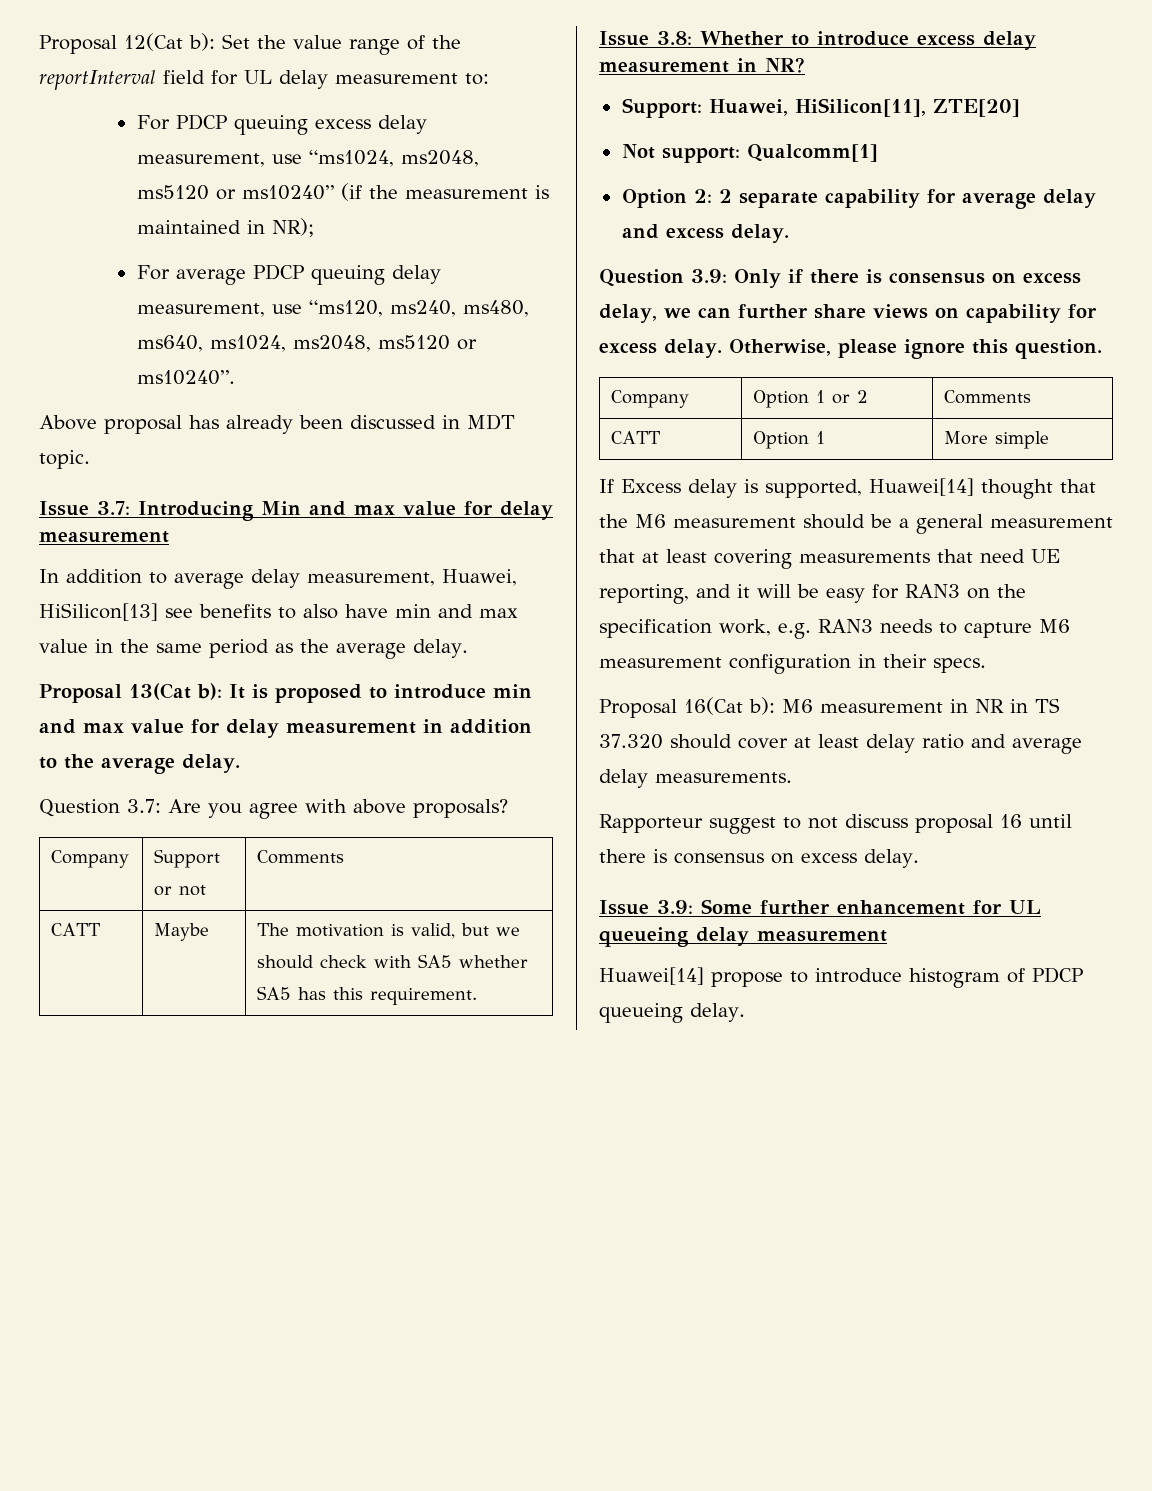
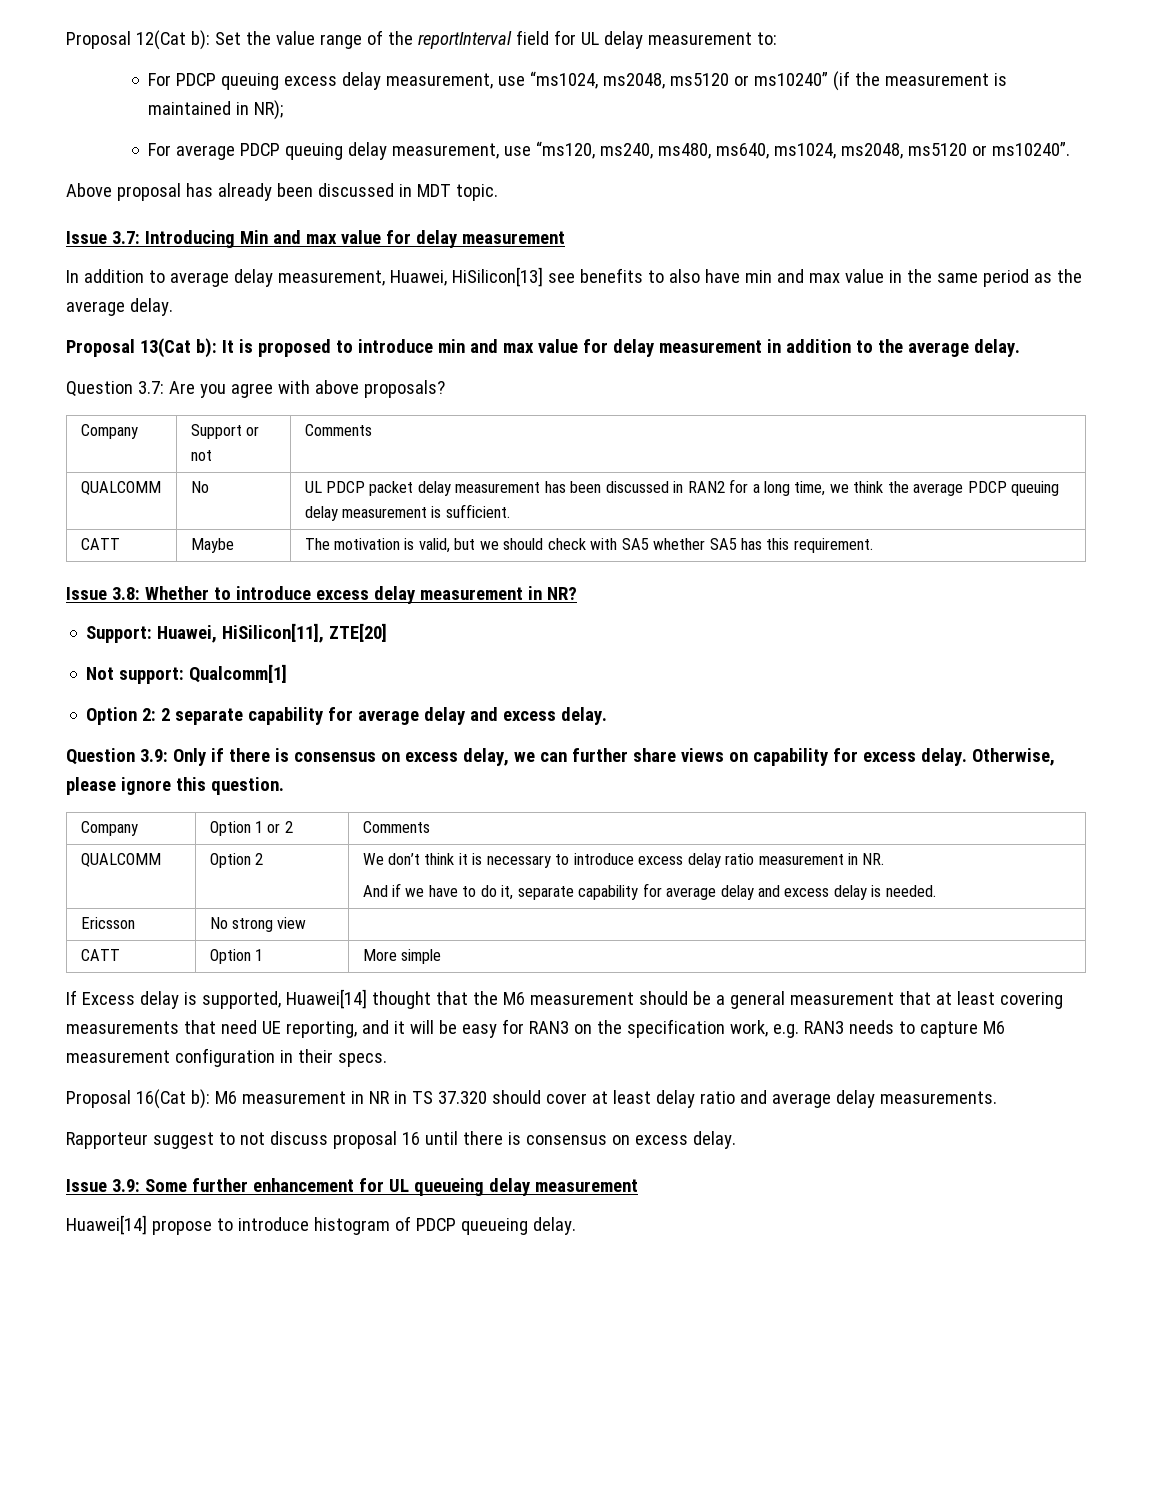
+ QUALCOMM | No | UL PDCP packet delay measurement has been discussed in RAN2 for a long time, we think the average PDCP queuing delay measurement is sufficient.
+ QUALCOMM | Option 2 | We don’t think it is necessary to introduce excess delay ratio measurement in NR.
+ And if we have to do it, separate capability for average delay and excess delay is needed.
+ Ericsson | No strong view |

